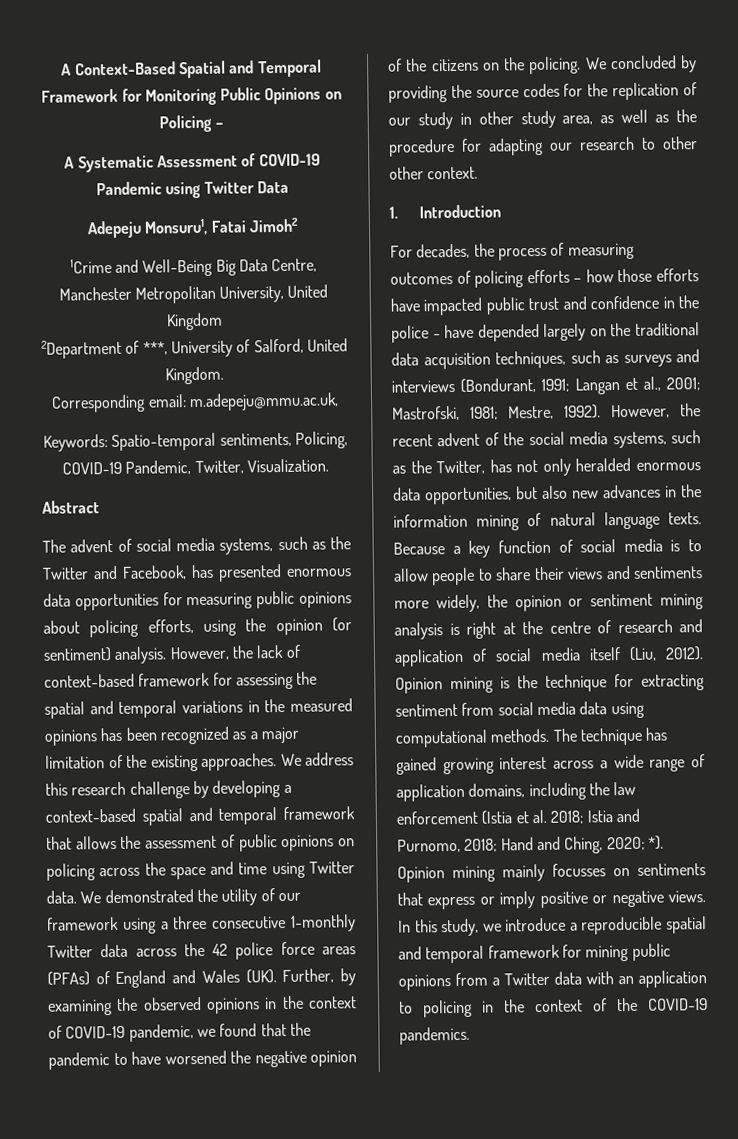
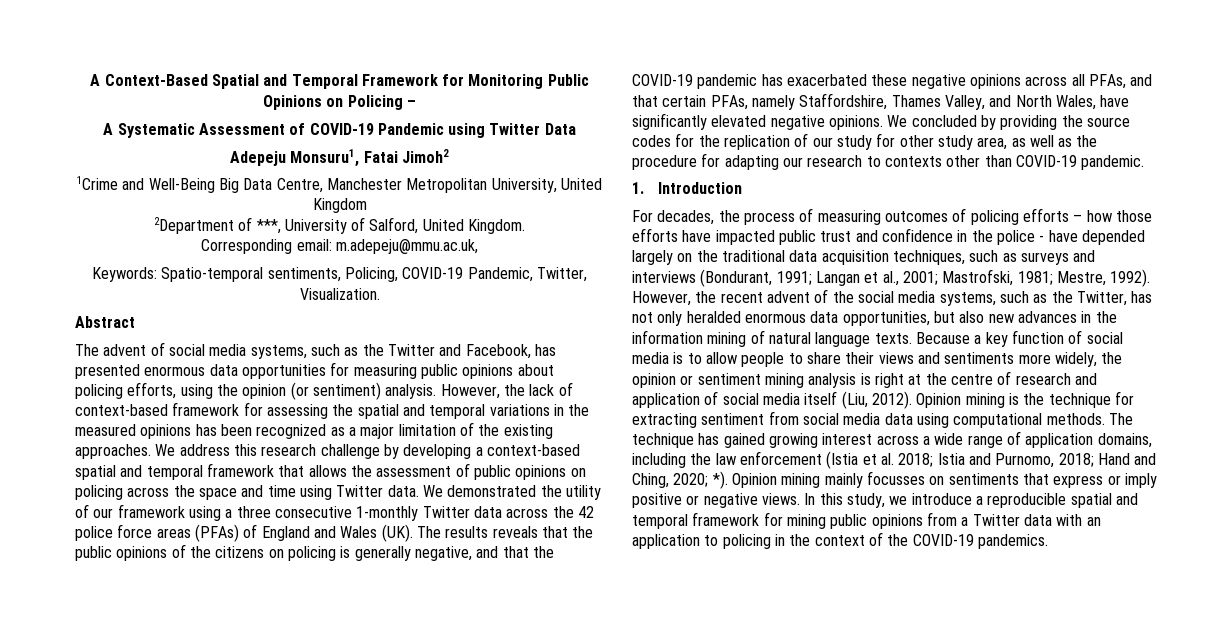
- We demonstrated the utility of our framework using a three consecutive 1-monthly Twitter data across the 42 police force areas (PFAs) of England and Wales (UK). Further, by examining the observed opinions in the context of COVID-19 pandemic, we found that the pandemic to have worsened the negative opinion of the citizens on the policing.
+ We demonstrated the utility of our framework using a three consecutive 1-monthly Twitter data across the 42 police force areas (PFAs) of England and Wales (UK). The results reveals that the public opinions of the citizens on policing is generally negative, and that the COVID-19 pandemic has exacerbated these negative opinions across all PFAs, and that certain PFAs, namely Staffordshire, Thames Valley, and North Wales, have significantly elevated negative opinions.
- We concluded by providing the source codes for the replication of our study in other study area, as well as the procedure for adapting our research to other other context.
+ We concluded by providing the source codes for the replication of our study for other study area, as well as the procedure for adapting our research to contexts other than COVID-19 pandemic.

